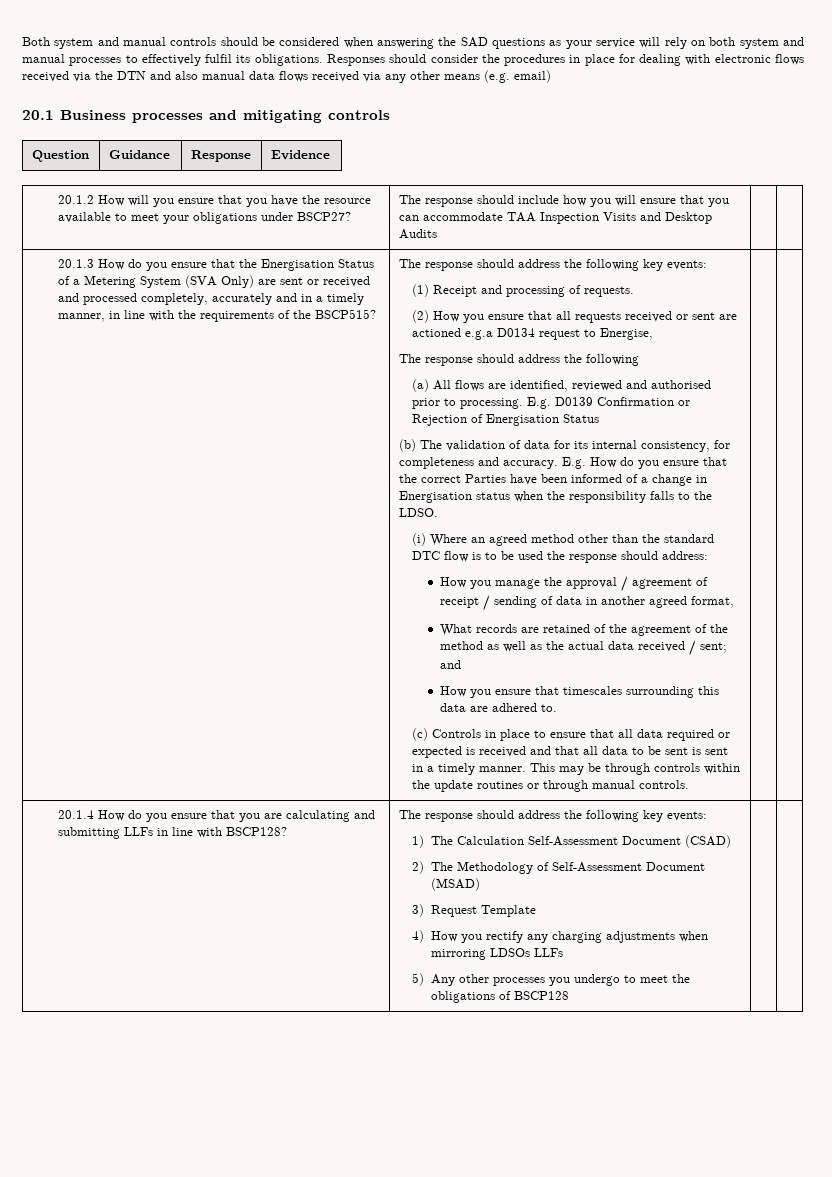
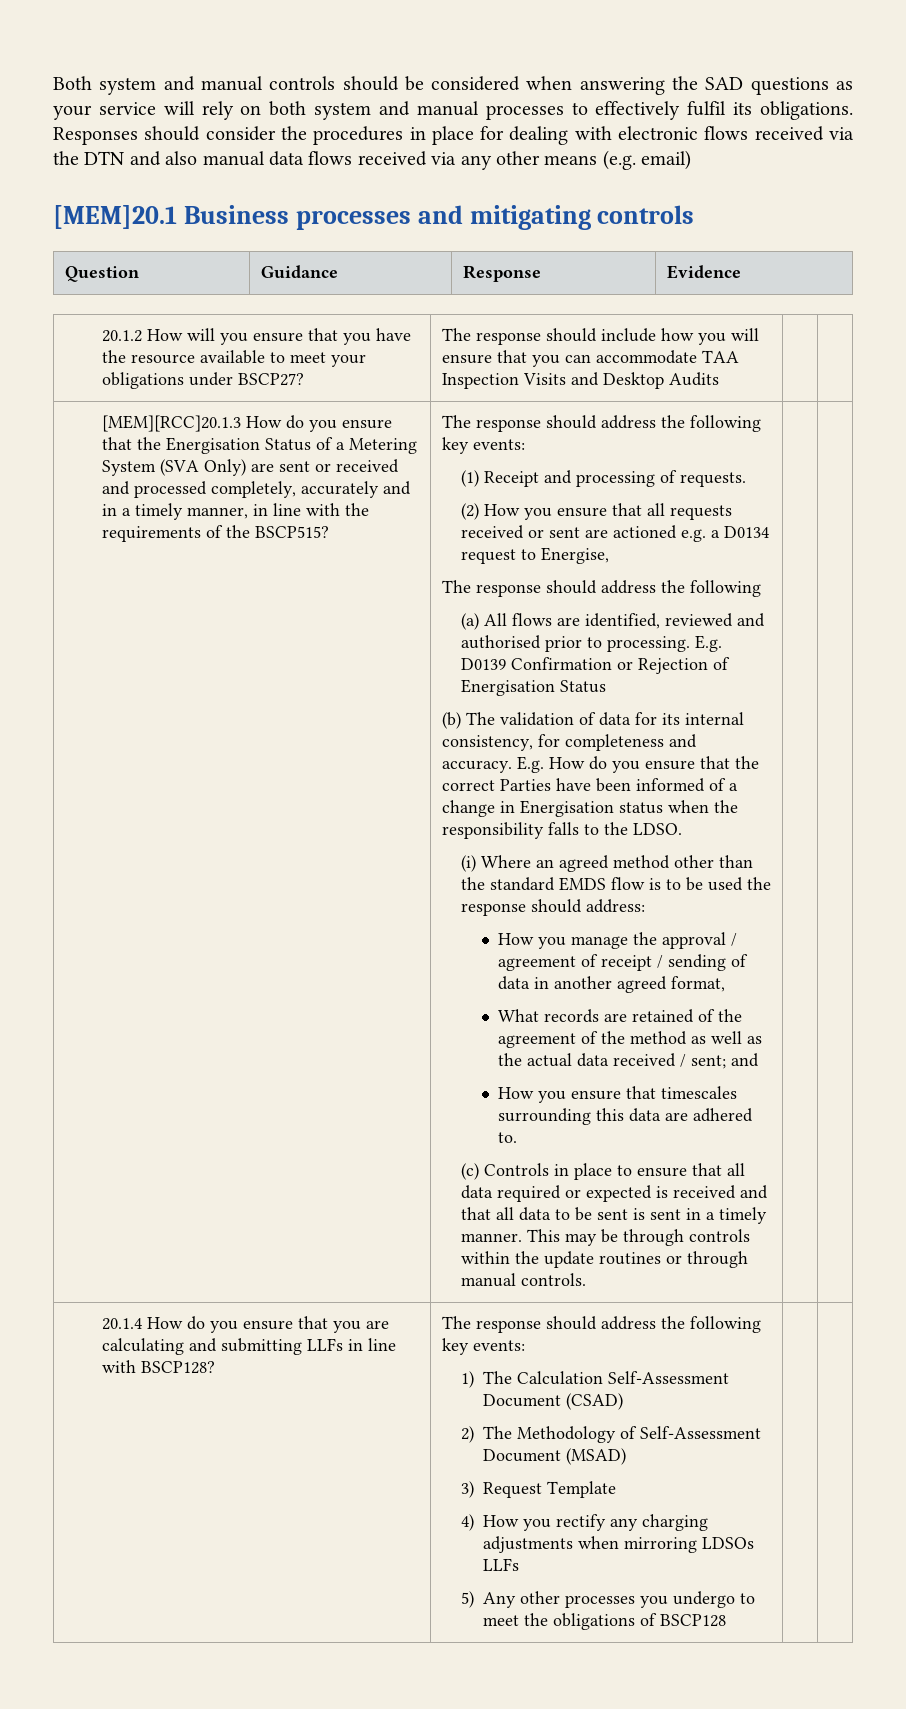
- 20.1 Business processes and mitigating controls
+ [MEM]20.1 Business processes and mitigating controls
- 20.1.3 How do you ensure that the Energisation Status of a Metering System (SVA Only) are sent or received and processed completely, accurately and in a timely manner, in line with the requirements of the BSCP515?
+ [MEM][RCC]20.1.3 How do you ensure that the Energisation Status of a Metering System (SVA Only) are sent or received and processed completely, accurately and in a timely manner, in line with the requirements of the BSCP515?
- (2) How you ensure that all requests received or sent are actioned e.g.a D0134 request to Energise,
+ (2) How you ensure that all requests received or sent are actioned e.g. a D0134 request to Energise,
- (i) Where an agreed method other than the standard DTC flow is to be used the response should address:
+ (i) Where an agreed method other than the standard EMDS flow is to be used the response should address:

